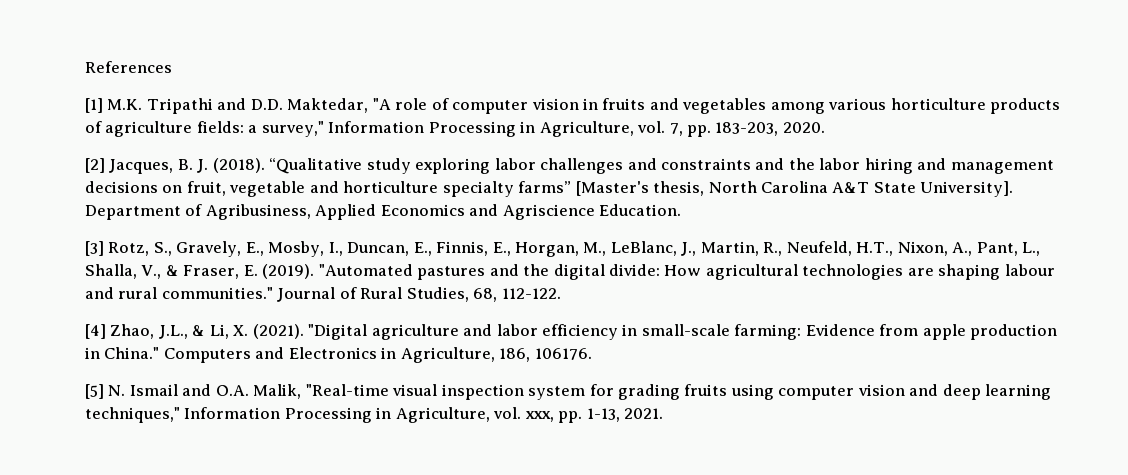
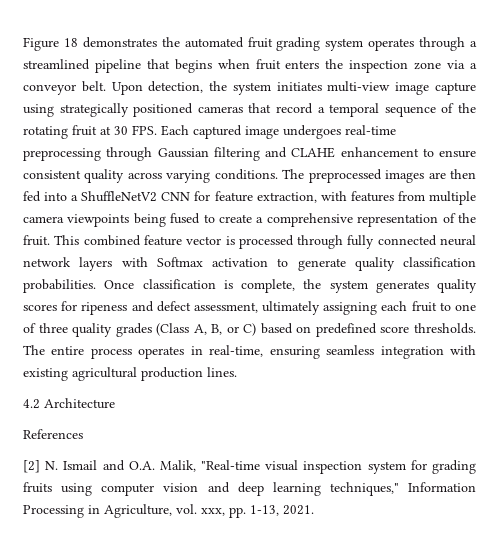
+ Figure 18 demonstrates the automated fruit grading system operates through a streamlined pipeline that begins when fruit enters the inspection zone via a conveyor belt. Upon detection, the system initiates multi-view image capture using strategically positioned cameras that record a temporal sequence of the rotating fruit at 30 FPS. Each captured image undergoes real-time preprocessing through Gaussian filtering and CLAHE enhancement to ensure consistent quality across varying conditions. The preprocessed images are then fed into a ShuffleNetV2 CNN for feature extraction, with features from multiple camera viewpoints being fused to create a comprehensive representation of the fruit. This combined feature vector is processed through fully connected neural network layers with Softmax activation to generate quality classification probabilities. Once classification is complete, the system generates quality scores for ripeness and defect assessment, ultimately assigning each fruit to one of three quality grades (Class A, B, or C) based on predefined score thresholds. The entire process operates in real-time, ensuring seamless integration with existing agricultural production lines.
+ 4.2 Architecture
  References
- [1] M.K. Tripathi and D.D. Maktedar, "A role of computer vision in fruits and vegetables among various horticulture products of agriculture fields: a survey," Information Processing in Agriculture, vol. 7, pp. 183-203, 2020.
- [2] Jacques, B. J. (2018). “Qualitative study exploring labor challenges and constraints and the labor hiring and management decisions on fruit, vegetable and horticulture specialty farms” [Master's thesis, North Carolina A&T State University]. Department of Agribusiness, Applied Economics and Agriscience Education.
- [3] Rotz, S., Gravely, E., Mosby, I., Duncan, E., Finnis, E., Horgan, M., LeBlanc, J., Martin, R., Neufeld, H.T., Nixon, A., Pant, L., Shalla, V., & Fraser, E. (2019). "Automated pastures and the digital divide: How agricultural technologies are shaping labour and rural communities." Journal of Rural Studies, 68, 112-122.
- [4] Zhao, J.L., & Li, X. (2021). "Digital agriculture and labor efficiency in small-scale farming: Evidence from apple production in China." Computers and Electronics in Agriculture, 186, 106176.
- [5] N. Ismail and O.A. Malik, "Real-time visual inspection system for grading fruits using computer vision and deep learning techniques," Information Processing in Agriculture, vol. xxx, pp. 1-13, 2021.
+ [2] N. Ismail and O.A. Malik, "Real-time visual inspection system for grading fruits using computer vision and deep learning techniques," Information Processing in Agriculture, vol. xxx, pp. 1-13, 2021.

